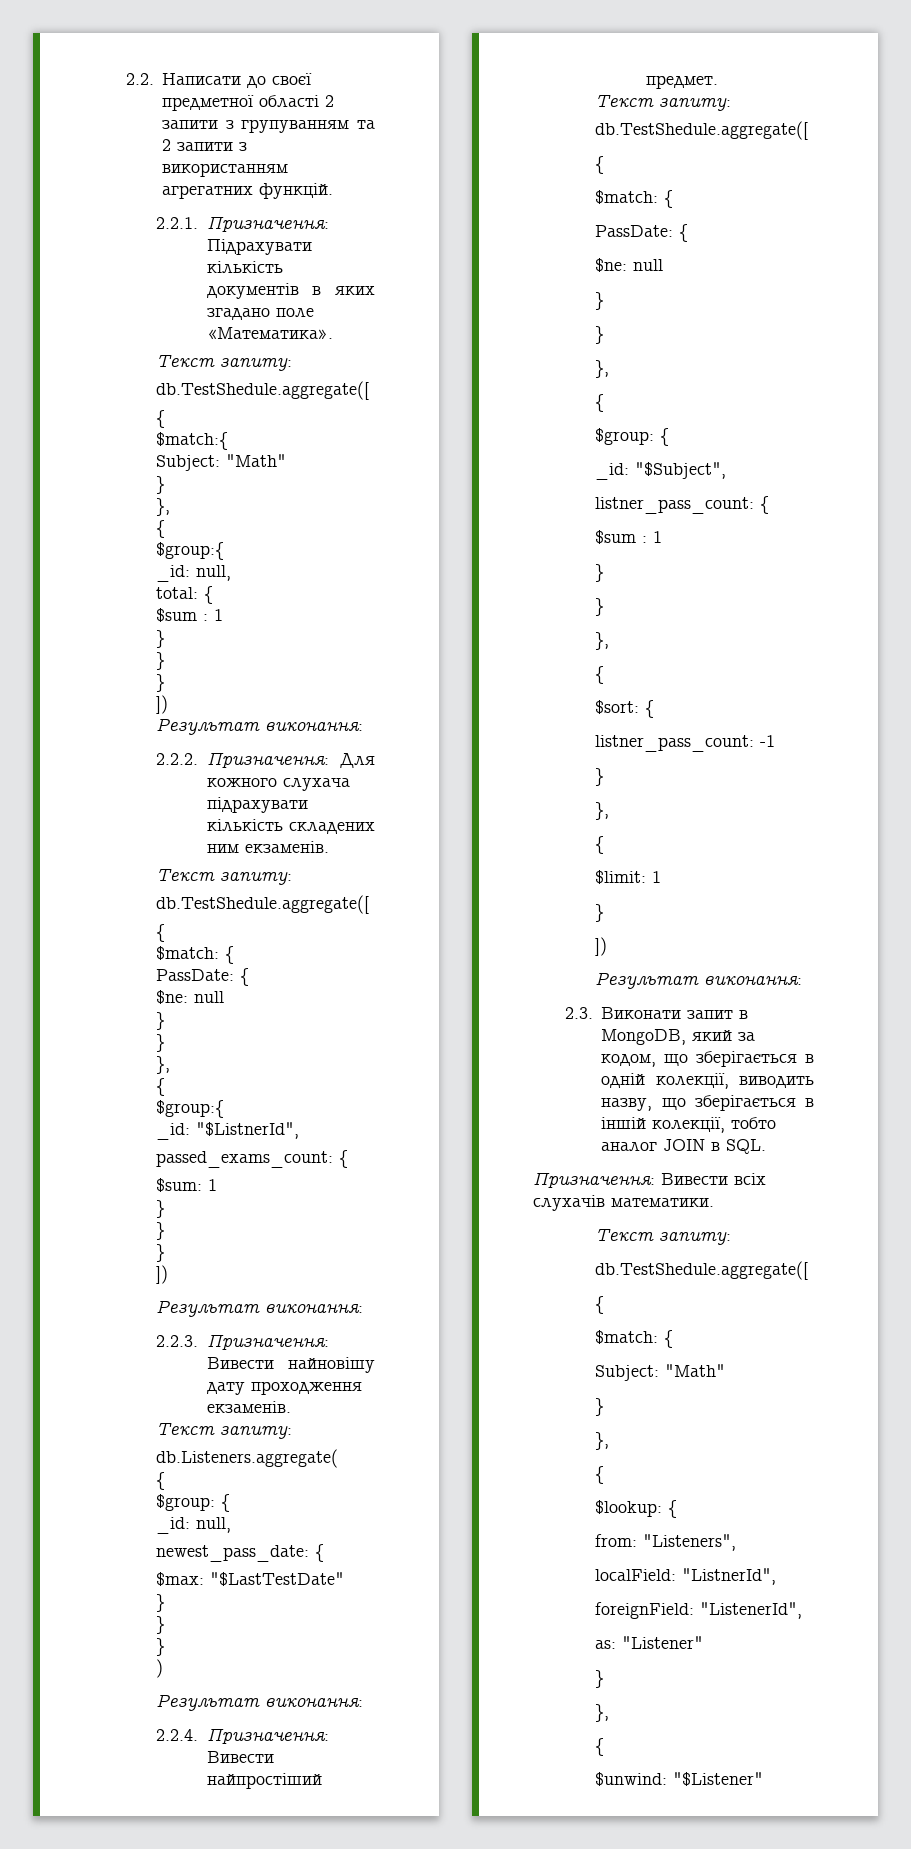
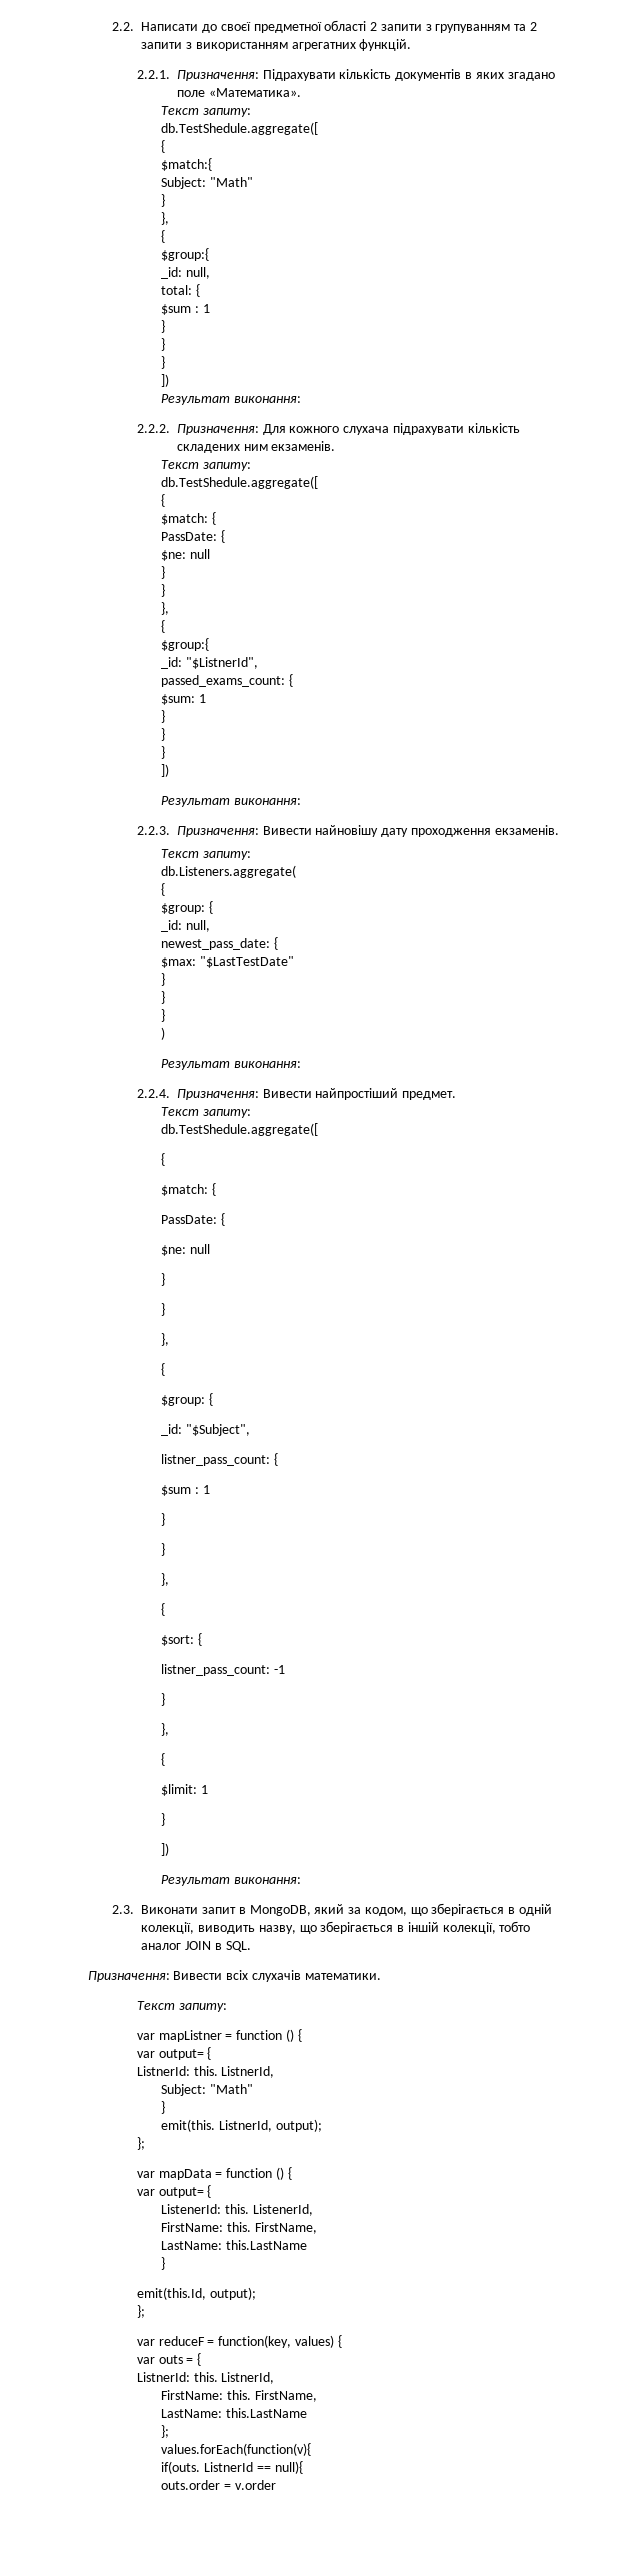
  Призначення: Вивести всіх слухачів математики.
  Текст запиту:
- db.TestShedule.aggregate([
- {
- $match: {
+ var mapListner = function () {
+ var output= {
+ ListnerId: this. ListnerId,
  Subject: "Math"
  }
- },
- {
- $lookup: {
- from: "Listeners",
- localField: "ListnerId",
- foreignField: "ListenerId",
- as: "Listener"
+ emit(this. ListnerId, output);
+ };
+ var mapData = function () {
+ var output= {
+ ListenerId: this. ListenerId,
+ FirstName: this. FirstName,
+ LastName: this.LastName
  }
- },
- {
- $unwind: "$Listener"
+ emit(this.Id, output);
+ };
+ var reduceF = function(key, values) {
+ var outs = {
+ ListnerId: this. ListnerId,
+ FirstName: this. FirstName,
+ LastName: this.LastName
+ };
+ values.forEach(function(v){
+ if(outs. ListnerId == null){
+ outs.order = v.order

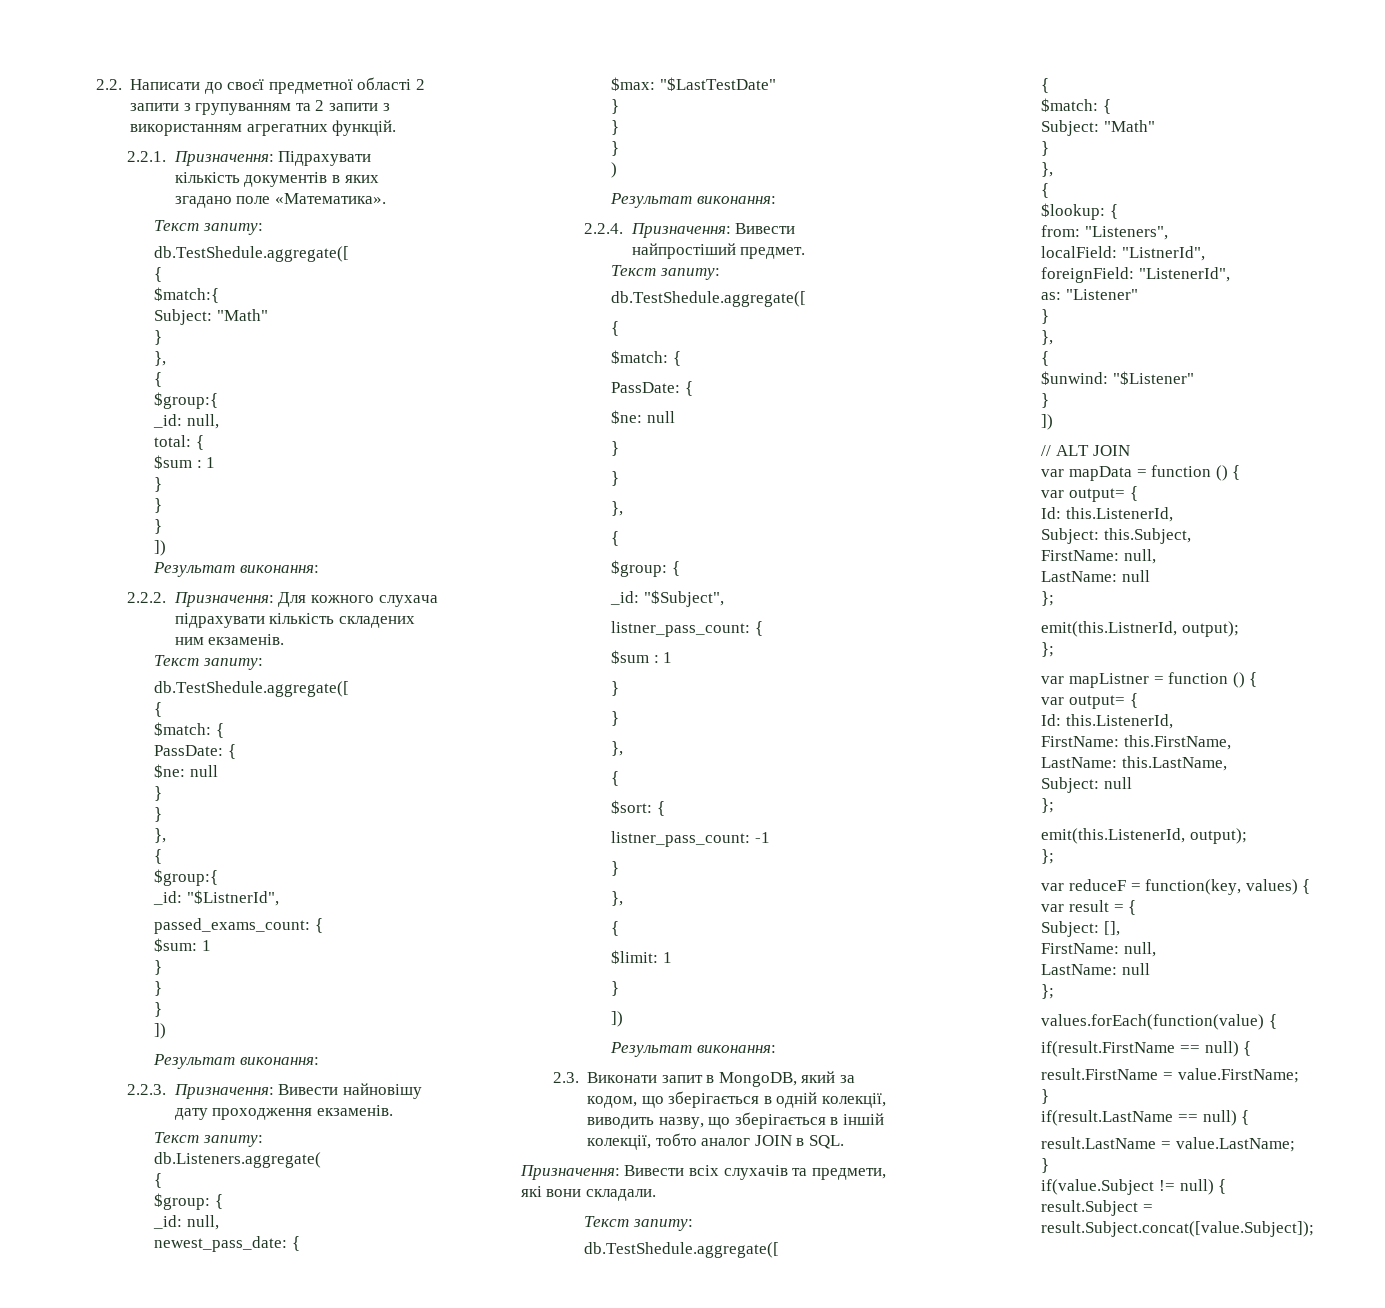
- Призначення: Вивести всіх слухачів математики.
+ Призначення: Вивести всіх слухачів та предмети, які вони складали.
  Текст запиту:
+ db.TestShedule.aggregate([
+ {
+ $match: {
+ Subject: "Math"
+ }
+ },
+ {
+ $lookup: {
+ from: "Listeners",
+ localField: "ListnerId",
+ foreignField: "ListenerId",
+ as: "Listener"
+ }
+ },
+ {
+ $unwind: "$Listener"
+ }
+ ])
+ // ALT JOIN
+ var mapData = function () {
+ var output= {
+ Id: this.ListenerId,
+ Subject: this.Subject,
+ FirstName: null,
+ LastName: null
+ };
+ emit(this.ListnerId, output);
+ };
  var mapListner = function () {
  var output= {
- ListnerId: this. ListnerId,
- Subject: "Math"
- }
- emit(this. ListnerId, output);
+ Id: this.ListenerId,
+ FirstName: this.FirstName,
+ LastName: this.LastName,
+ Subject: null
  };
- var mapData = function () {
- var output= {
- ListenerId: this. ListenerId,
- FirstName: this. FirstName,
- LastName: this.LastName
- }
- emit(this.Id, output);
+ emit(this.ListenerId, output);
- var outs = {
- ListnerId: this. ListnerId,
- FirstName: this. FirstName,
- LastName: this.LastName
+ var result = {
+ Subject: [],
+ FirstName: null,
+ LastName: null
  };
- values.forEach(function(v){
- if(outs. ListnerId == null){
- outs.order = v.order
+ values.forEach(function(value) {
+ if(result.FirstName == null) {
+ result.FirstName = value.FirstName;
+ }
+ if(result.LastName == null) {
+ result.LastName = value.LastName;
+ }
+ if(value.Subject != null) {
+ result.Subject = result.Subject.concat([value.Subject]);

